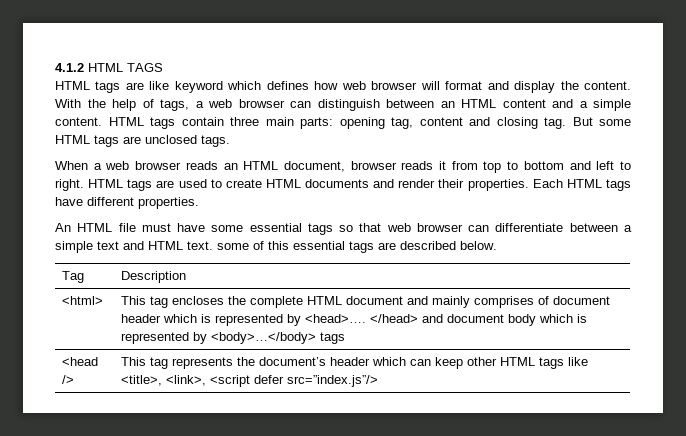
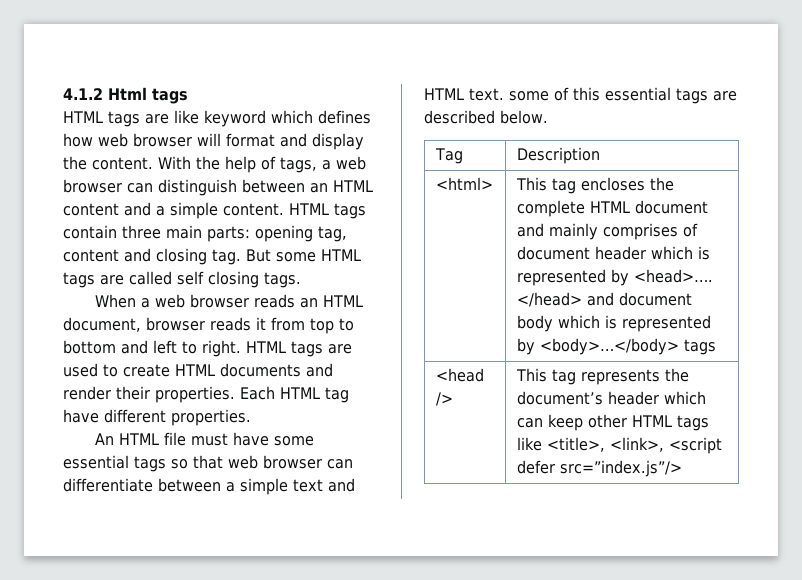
- 4.1.2 HTML TAGS
+ 4.1.2 Html tags
- But some HTML tags are unclosed tags.
+ But some HTML tags are called self closing tags.
- Each HTML tags have different properties.
+ Each HTML tag have different properties.

